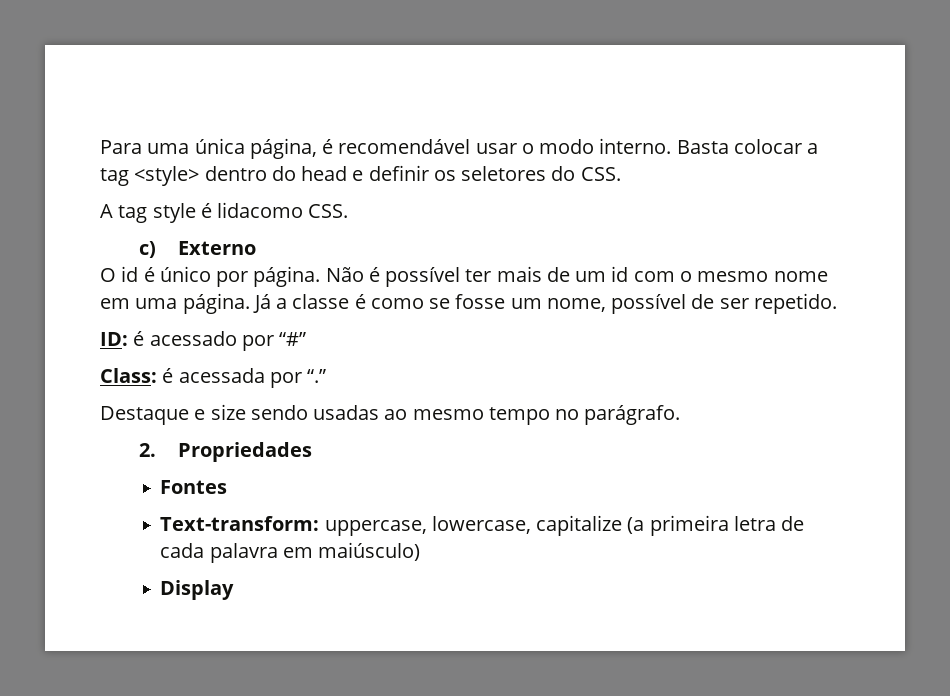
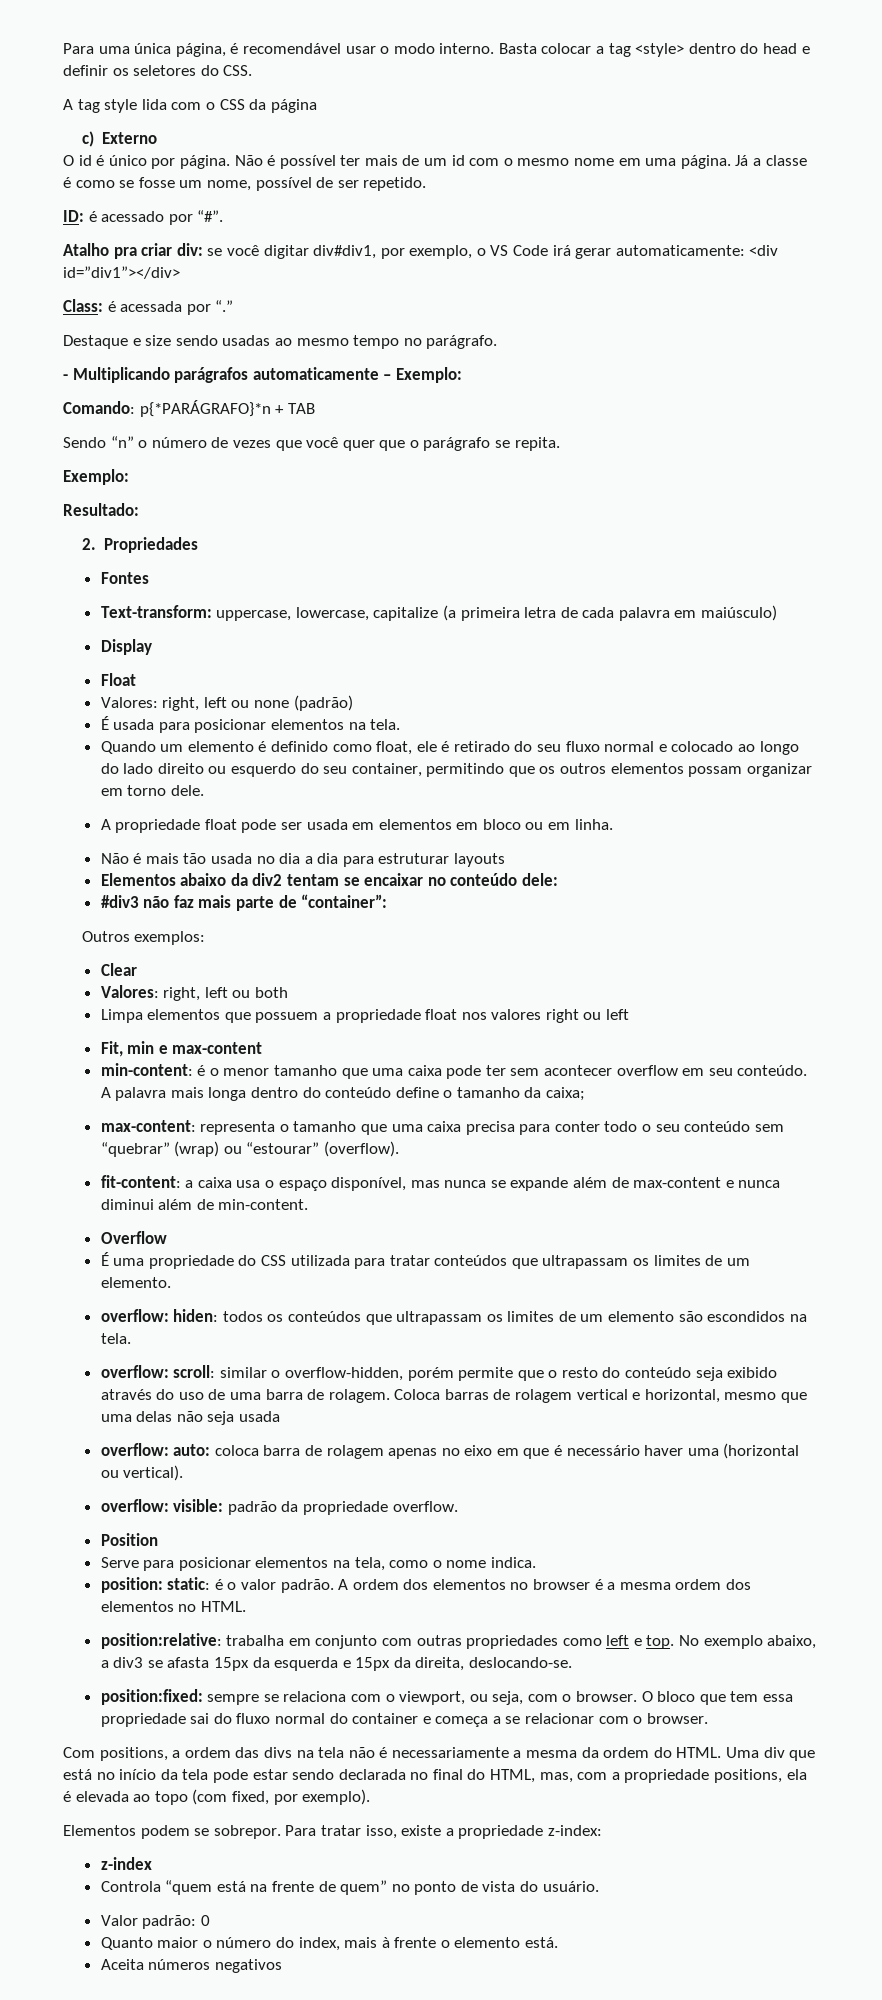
- A tag style é lidacomo CSS.
+ A tag style lida com o CSS da página
- ID: é acessado por “#”
+ ID: é acessado por “#”.
+ Atalho pra criar div: se você digitar div#div1, por exemplo, o VS Code irá gerar automaticamente: <div id=”div1”></div>
+ - Multiplicando parágrafos automaticamente – Exemplo:
+ Comando: p{*PARÁGRAFO}*n + TAB
+ Sendo “n” o número de vezes que você quer que o parágrafo se repita.
+ Exemplo:
+ Resultado:
+ Float
+ Valores: right, left ou none (padrão)
+ É usada para posicionar elementos na tela.
+ Quando um elemento é definido como float, ele é retirado do seu fluxo normal e colocado ao longo do lado direito ou esquerdo do seu container, permitindo que os outros elementos possam organizar em torno dele.
+ A propriedade float pode ser usada em elementos em bloco ou em linha.
+ Não é mais tão usada no dia a dia para estruturar layouts
+ Elementos abaixo da div2 tentam se encaixar no conteúdo dele:
+ #div3 não faz mais parte de “container”:
+ Outros exemplos:
+ Clear
+ Valores: right, left ou both
+ Limpa elementos que possuem a propriedade float nos valores right ou left
+ Fit, min e max-content
+ min-content: é o menor tamanho que uma caixa pode ter sem acontecer overflow em seu conteúdo. A palavra mais longa dentro do conteúdo define o tamanho da caixa;
+ max-content: representa o tamanho que uma caixa precisa para conter todo o seu conteúdo sem “quebrar” (wrap) ou “estourar” (overflow).
+ fit-content: a caixa usa o espaço disponível, mas nunca se expande além de max-content e nunca diminui além de min-content.
+ Overflow
+ É uma propriedade do CSS utilizada para tratar conteúdos que ultrapassam os limites de um elemento.
+ overflow: hiden: todos os conteúdos que ultrapassam os limites de um elemento são escondidos na tela.
+ overflow: scroll: similar o overflow-hidden, porém permite que o resto do conteúdo seja exibido através do uso de uma barra de rolagem. Coloca barras de rolagem vertical e horizontal, mesmo que uma delas não seja usada
+ overflow: auto: coloca barra de rolagem apenas no eixo em que é necessário haver uma (horizontal ou vertical).
+ overflow: visible: padrão da propriedade overflow.
+ Position
+ Serve para posicionar elementos na tela, como o nome indica.
+ position: static: é o valor padrão. A ordem dos elementos no browser é a mesma ordem dos elementos no HTML.
+ position:relative: trabalha em conjunto com outras propriedades como left e top. No exemplo abaixo, a div3 se afasta 15px da esquerda e 15px da direita, deslocando-se.
+ position:fixed: sempre se relaciona com o viewport, ou seja, com o browser. O bloco que tem essa propriedade sai do fluxo normal do container e começa a se relacionar com o browser.
+ Com positions, a ordem das divs na tela não é necessariamente a mesma da ordem do HTML. Uma div que está no início da tela pode estar sendo declarada no final do HTML, mas, com a propriedade positions, ela é elevada ao topo (com fixed, por exemplo).
+ Elementos podem se sobrepor. Para tratar isso, existe a propriedade z-index:
+ z-index
+ Controla “quem está na frente de quem” no ponto de vista do usuário.
+ Valor padrão: 0
+ Quanto maior o número do index, mais à frente o elemento está.
+ Aceita números negativos

